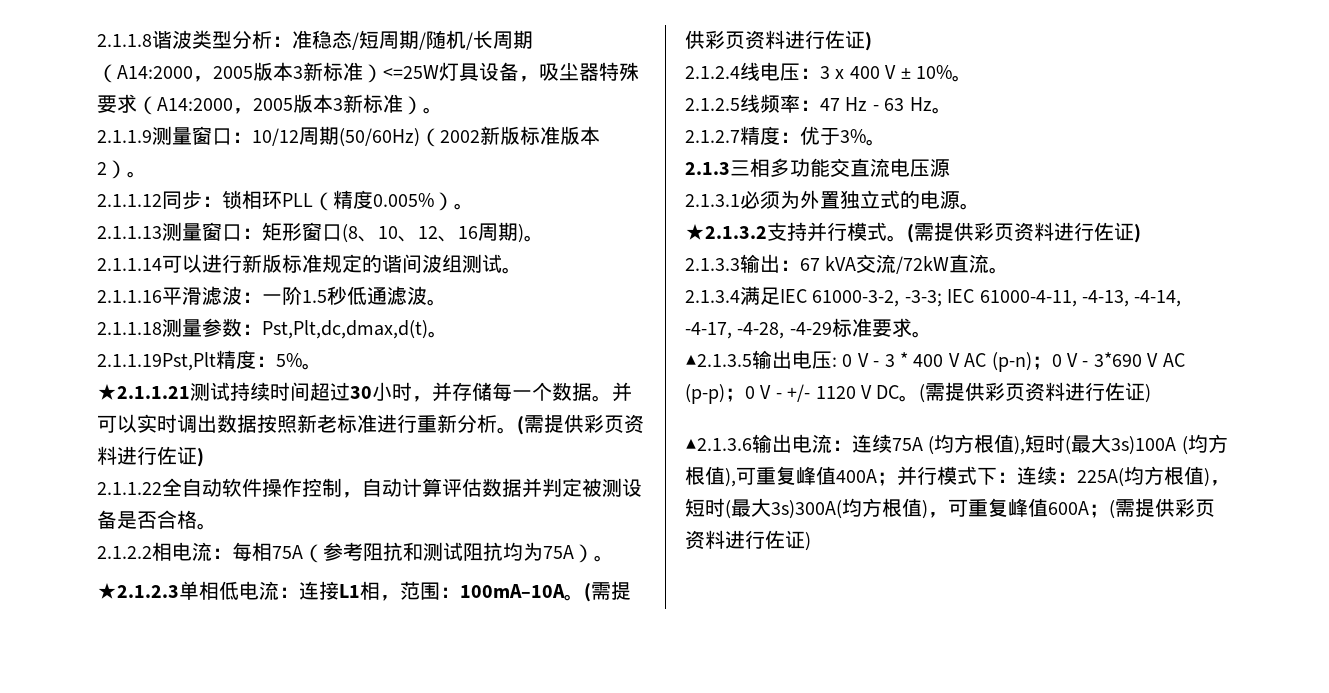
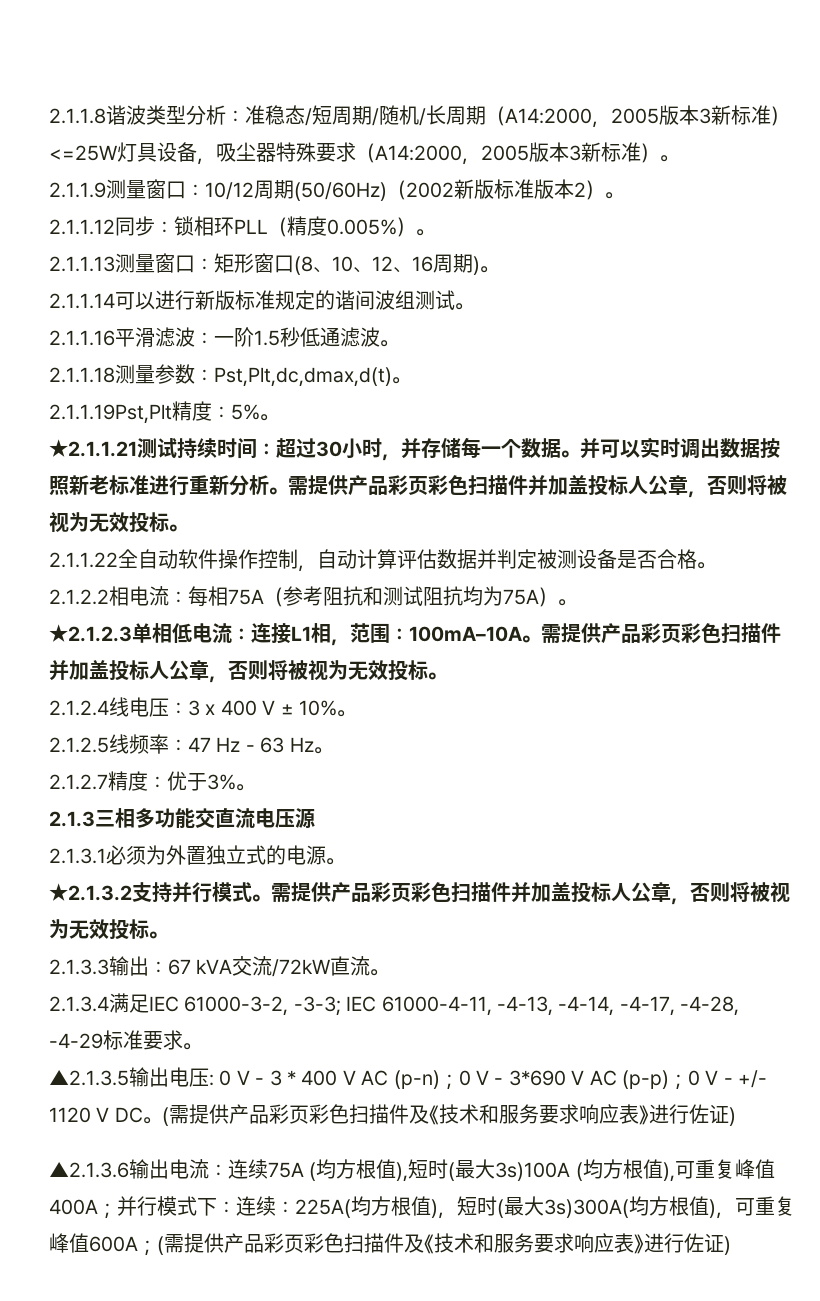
- ★2.1.1.21测试持续时间超过30小时，并存储每一个数据。
+ ★2.1.1.21测试持续时间：超过30小时，并存储每一个数据。
- 并可以实时调出数据按照新老标准进行重新分析。(需提供彩页资料进行佐证)
+ 并可以实时调出数据按照新老标准进行重新分析。需提供产品彩页彩色扫描件并加盖投标人公章，否则将被视为无效投标。
- ★2.1.2.3单相低电流：连接L1相，范围：100mA–10A。(需提供彩页资料进行佐证)
+ ★2.1.2.3单相低电流：连接L1相，范围：100mA–10A。需提供产品彩页彩色扫描件并加盖投标人公章，否则将被视为无效投标。
- ★2.1.3.2支持并行模式。(需提供彩页资料进行佐证)
+ ★2.1.3.2支持并行模式。需提供产品彩页彩色扫描件并加盖投标人公章，否则将被视为无效投标。
- ▲2.1.3.5输出电压: 0 V - 3 * 400 V AC (p-n)；0 V - 3*690 V AC (p-p)；0 V - +/- 1120 V DC。(需提供彩页资料进行佐证)
+ ▲2.1.3.5输出电压: 0 V - 3 * 400 V AC (p-n)；0 V - 3*690 V AC (p-p)；0 V - +/- 1120 V DC。(需提供产品彩页彩色扫描件及《技术和服务要求响应表》进行佐证)
- ▲2.1.3.6输出电流：连续75A (均方根值),短时(最大3s)100A (均方根值),可重复峰值400A；并行模式下：连续：225A(均方根值)，短时(最大3s)300A(均方根值)，可重复峰值600A；(需提供彩页资料进行佐证)
+ ▲2.1.3.6输出电流：连续75A (均方根值),短时(最大3s)100A (均方根值),可重复峰值400A；并行模式下：连续：225A(均方根值)，短时(最大3s)300A(均方根值)，可重复峰值600A；(需提供产品彩页彩色扫描件及《技术和服务要求响应表》进行佐证)

